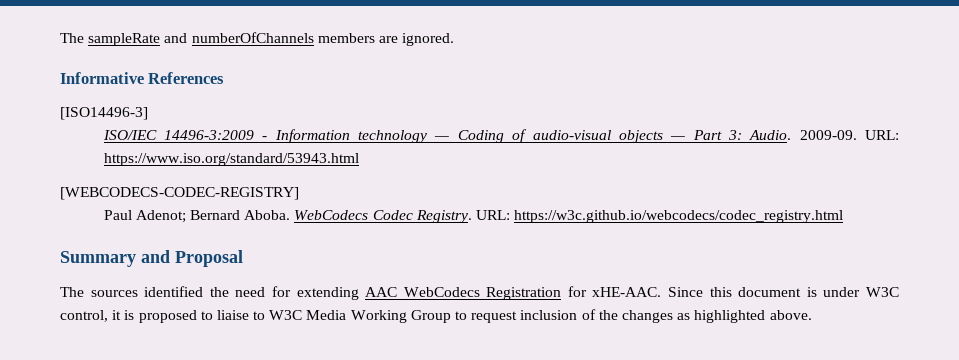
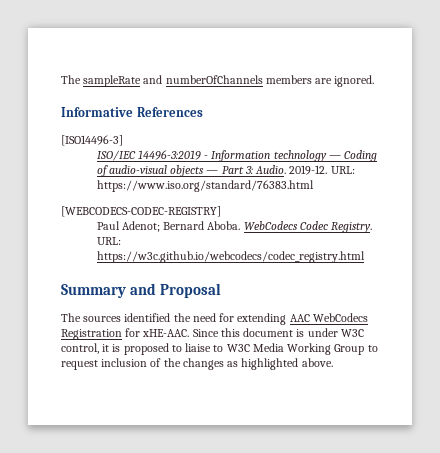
- ISO/IEC 14496-3:2009 - Information technology — Coding of audio-visual objects — Part 3: Audio.
+ ISO/IEC 14496-3:2019 - Information technology — Coding of audio-visual objects — Part 3: Audio.
- 2009-09. URL: https://www.iso.org/standard/53943.html
+ 2019-12. URL: https://www.iso.org/standard/76383.html

